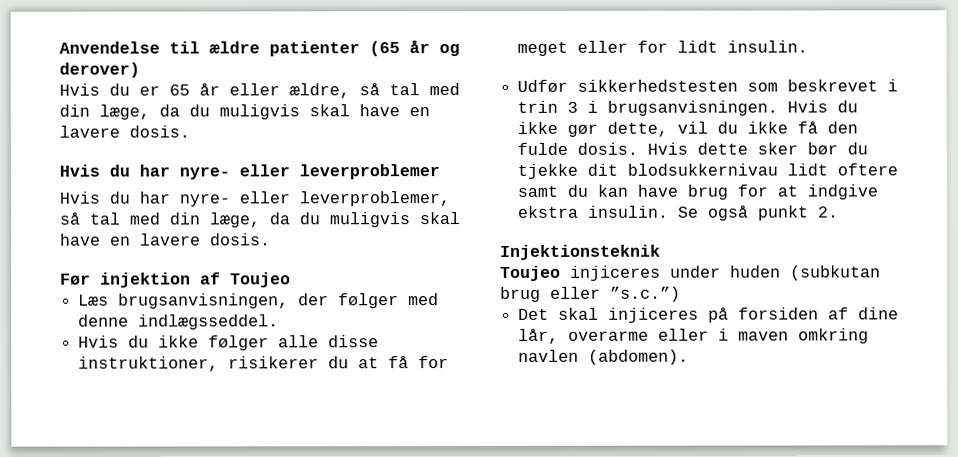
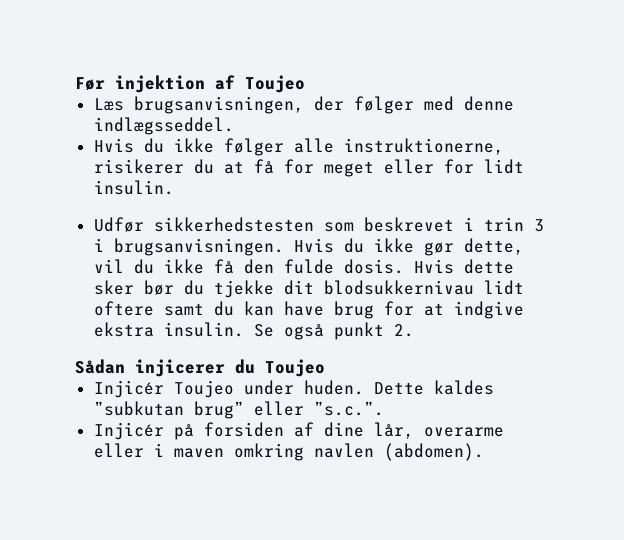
- Anvendelse til ældre patienter (65 år og derover)
- Hvis du er 65 år eller ældre, så tal med din læge, da du muligvis skal have en lavere dosis.
- Hvis du har nyre- eller leverproblemer
- Hvis du har nyre- eller leverproblemer, så tal med din læge, da du muligvis skal have en lavere dosis.
- Hvis du ikke følger alle disse instruktioner, risikerer du at få for meget eller for lidt insulin.
+ Hvis du ikke følger alle instruktionerne, risikerer du at få for meget eller for lidt insulin.
- Injektionsteknik
- Toujeo injiceres under huden (subkutan brug eller ”s.c.”)
- Det skal injiceres på forsiden af dine lår, overarme eller i maven omkring navlen (abdomen).
+ Sådan injicerer du Toujeo
+ Injicér Toujeo under huden. Dette kaldes ”subkutan brug” eller ”s.c.”.
+ Injicér på forsiden af dine lår, overarme eller i maven omkring navlen (abdomen).

